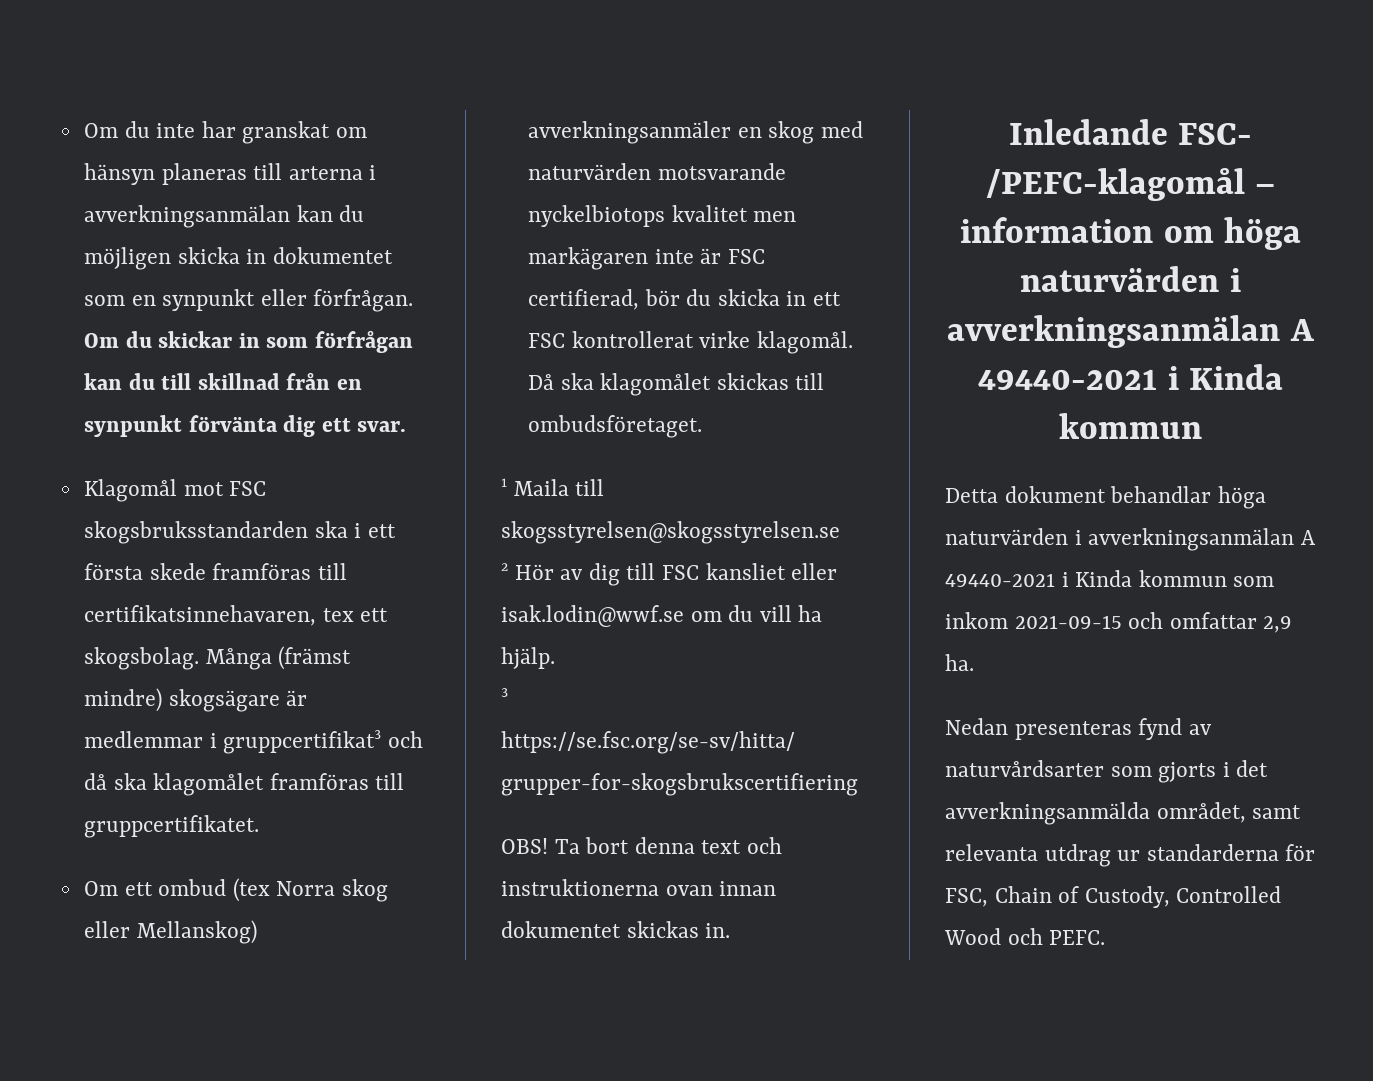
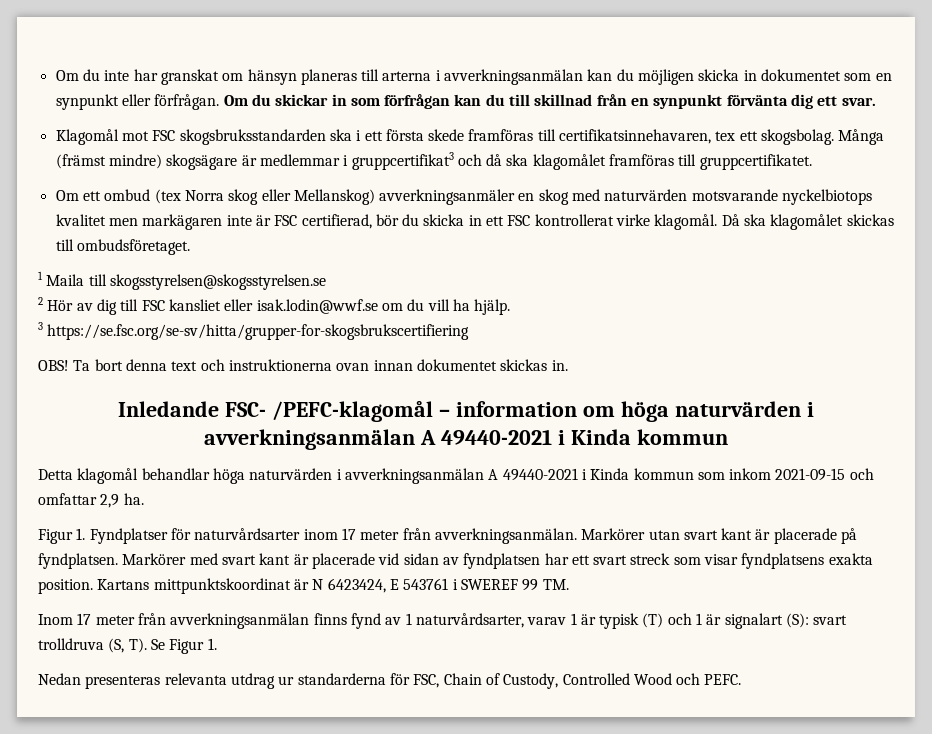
- Detta dokument behandlar höga naturvärden i avverkningsanmälan A 49440-2021 i Kinda kommun som inkom 2021-09-15 och omfattar 2,9 ha.
+ Detta klagomål behandlar höga naturvärden i avverkningsanmälan A 49440-2021 i Kinda kommun som inkom 2021-09-15 och omfattar 2,9 ha.
- Nedan presenteras fynd av naturvårdsarter som gjorts i det avverkningsanmälda området, samt relevanta utdrag ur standarderna för FSC, Chain of Custody, Controlled Wood och PEFC.
+ Figur 1. Fyndplatser för naturvårdsarter inom 17 meter från avverkningsanmälan. Markörer utan svart kant är placerade på fyndplatsen. Markörer med svart kant är placerade vid sidan av fyndplatsen har ett svart streck som visar fyndplatsens exakta position. Kartans mittpunktskoordinat är N 6423424, E 543761 i SWEREF 99 TM.
+ Inom 17 meter från avverkningsanmälan finns fynd av 1 naturvårdsarter, varav 1 är typisk (T) och 1 är signalart (S): svart trolldruva (S, T). Se Figur 1.
+ Nedan presenteras relevanta utdrag ur standarderna för FSC, Chain of Custody, Controlled Wood och PEFC.

